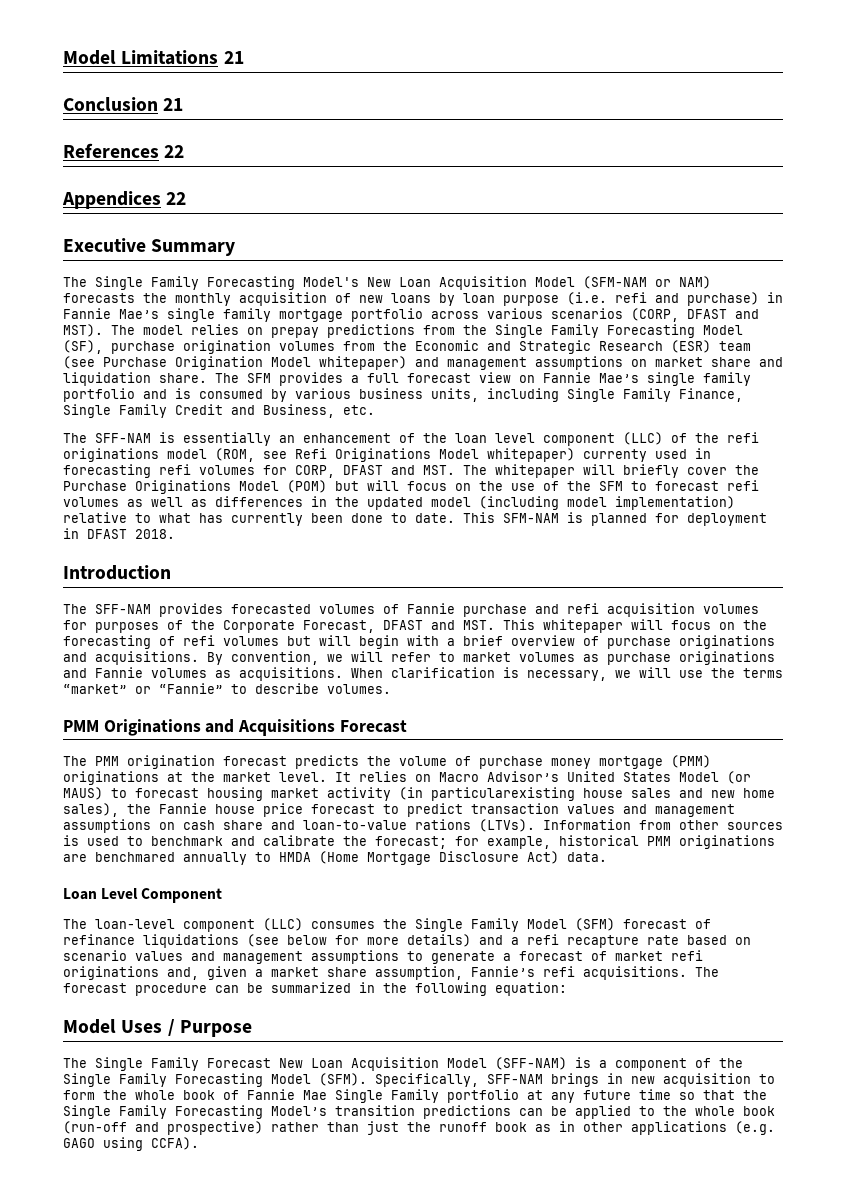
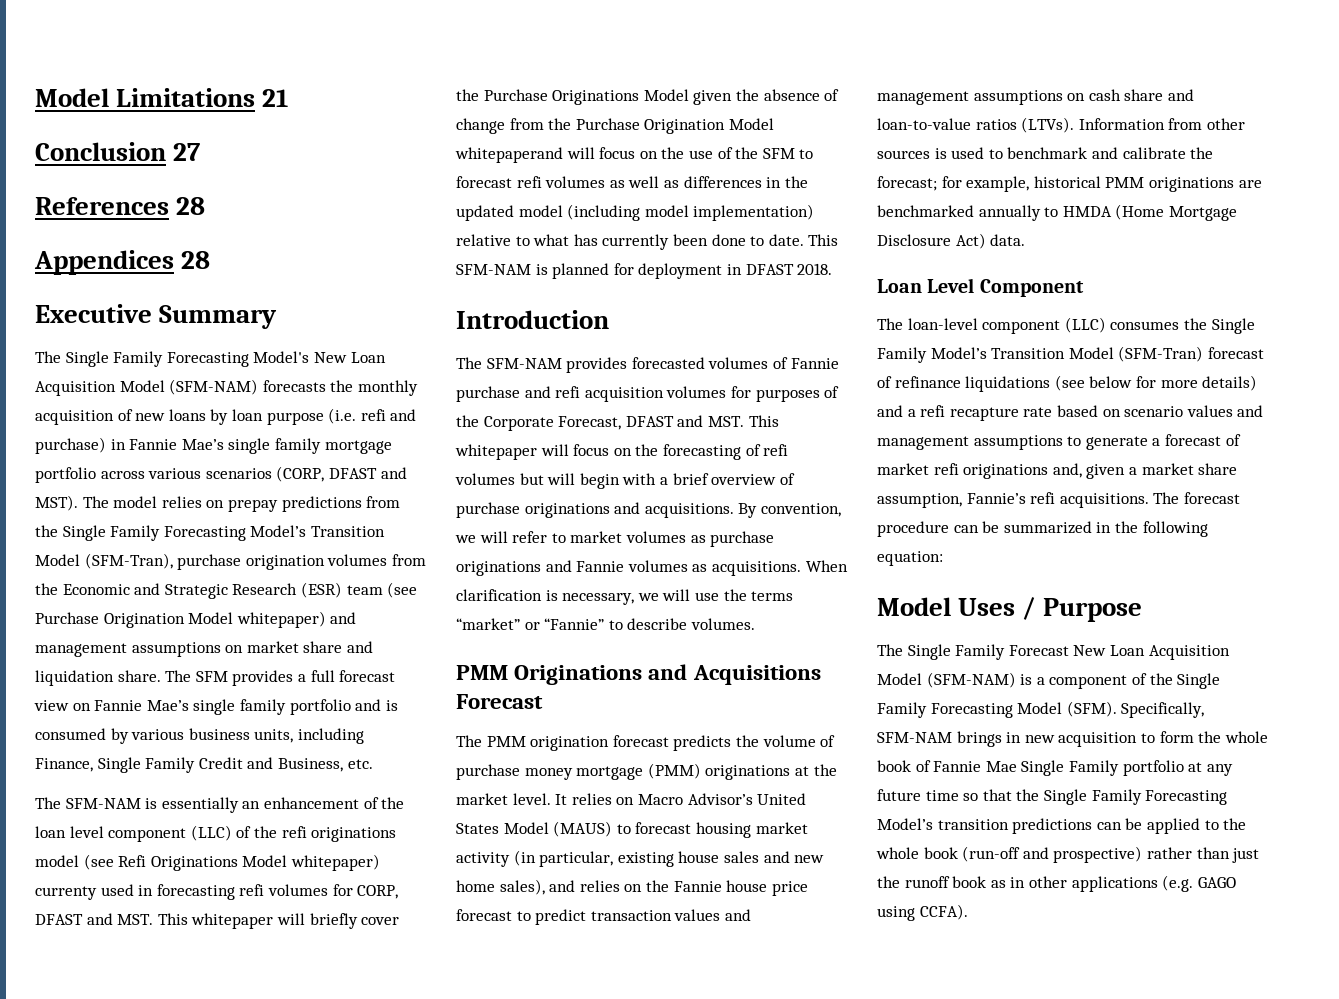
- Conclusion 21
+ Conclusion 27
- References 22
+ References 28
- Appendices 22
+ Appendices 28
- The Single Family Forecasting Model's New Loan Acquisition Model (SFM-NAM or NAM) forecasts the monthly acquisition of new loans by loan purpose (i.e. refi and purchase) in Fannie Mae’s single family mortgage portfolio across various scenarios (CORP, DFAST and MST).
+ The Single Family Forecasting Model's New Loan Acquisition Model (SFM-NAM) forecasts the monthly acquisition of new loans by loan purpose (i.e. refi and purchase) in Fannie Mae’s single family mortgage portfolio across various scenarios (CORP, DFAST and MST).
- The model relies on prepay predictions from the Single Family Forecasting Model (SF), purchase origination volumes from the Economic and Strategic Research (ESR) team (see Purchase Origination Model whitepaper) and management assumptions on market share and liquidation share.
+ The model relies on prepay predictions from the Single Family Forecasting Model’s Transition Model (SFM-Tran), purchase origination volumes from the Economic and Strategic Research (ESR) team (see Purchase Origination Model whitepaper) and management assumptions on market share and liquidation share.
- The SFM provides a full forecast view on Fannie Mae’s single family portfolio and is consumed by various business units, including Single Family Finance, Single Family Credit and Business, etc.
+ The SFM provides a full forecast view on Fannie Mae’s single family portfolio and is consumed by various business units, including Finance, Single Family Credit and Business, etc.
- The SFF-NAM is essentially an enhancement of the loan level component (LLC) of the refi originations model (ROM, see Refi Originations Model whitepaper) currenty used in forecasting refi volumes for CORP, DFAST and MST. The whitepaper will briefly cover the Purchase Originations Model (POM) but will focus on the use of the SFM to forecast refi volumes as well as differences in the updated model (including model implementation) relative to what has currently been done to date.
+ The SFM-NAM is essentially an enhancement of the loan level component (LLC) of the refi originations model (see Refi Originations Model whitepaper) currenty used in forecasting refi volumes for CORP, DFAST and MST. This whitepaper will briefly cover the Purchase Originations Model given the absence of change from the Purchase Origination Model whitepaperand will focus on the use of the SFM to forecast refi volumes as well as differences in the updated model (including model implementation) relative to what has currently been done to date.
- The SFF-NAM provides forecasted volumes of Fannie purchase and refi acquisition volumes for purposes of the Corporate Forecast, DFAST and MST. This whitepaper will focus on the forecasting of refi volumes but will begin with a brief overview of purchase originations and acquisitions.
+ The SFM-NAM provides forecasted volumes of Fannie purchase and refi acquisition volumes for purposes of the Corporate Forecast, DFAST and MST. This whitepaper will focus on the forecasting of refi volumes but will begin with a brief overview of purchase originations and acquisitions.
- It relies on Macro Advisor’s United States Model (or MAUS) to forecast housing market activity (in particularexisting house sales and new home sales), the Fannie house price forecast to predict transaction values and management assumptions on cash share and loan-to-value rations (LTVs).
+ It relies on Macro Advisor’s United States Model (MAUS) to forecast housing market activity (in particular, existing house sales and new home sales), and relies on the Fannie house price forecast to predict transaction values and management assumptions on cash share and loan-to-value ratios (LTVs).
- Information from other sources is used to benchmark and calibrate the forecast; for example, historical PMM originations are benchmared annually to HMDA (Home Mortgage Disclosure Act) data.
+ Information from other sources is used to benchmark and calibrate the forecast; for example, historical PMM originations are benchmarked annually to HMDA (Home Mortgage Disclosure Act) data.
- The loan-level component (LLC) consumes the Single Family Model (SFM) forecast of refinance liquidations (see below for more details) and a refi recapture rate based on scenario values and management assumptions to generate a forecast of market refi originations and, given a market share assumption, Fannie’s refi acquisitions.
+ The loan-level component (LLC) consumes the Single Family Model’s Transition Model (SFM-Tran) forecast of refinance liquidations (see below for more details) and a refi recapture rate based on scenario values and management assumptions to generate a forecast of market refi originations and, given a market share assumption, Fannie’s refi acquisitions.
- The Single Family Forecast New Loan Acquisition Model (SFF-NAM) is a component of the Single Family Forecasting Model (SFM).
+ The Single Family Forecast New Loan Acquisition Model (SFM-NAM) is a component of the Single Family Forecasting Model (SFM).
- Specifically, SFF-NAM brings in new acquisition to form the whole book of Fannie Mae Single Family portfolio at any future time so that the Single Family Forecasting Model’s transition predictions can be applied to the whole book (run-off and prospective) rather than just the runoff book as in other applications (e.g. GAGO using CCFA).
+ Specifically, SFM-NAM brings in new acquisition to form the whole book of Fannie Mae Single Family portfolio at any future time so that the Single Family Forecasting Model’s transition predictions can be applied to the whole book (run-off and prospective) rather than just the runoff book as in other applications (e.g. GAGO using CCFA).

